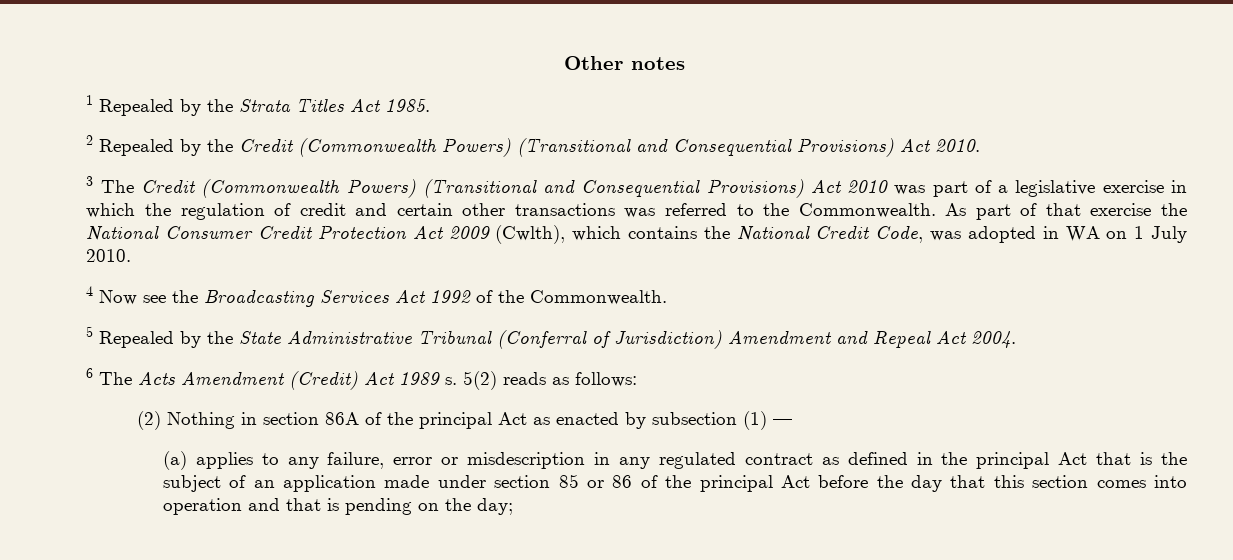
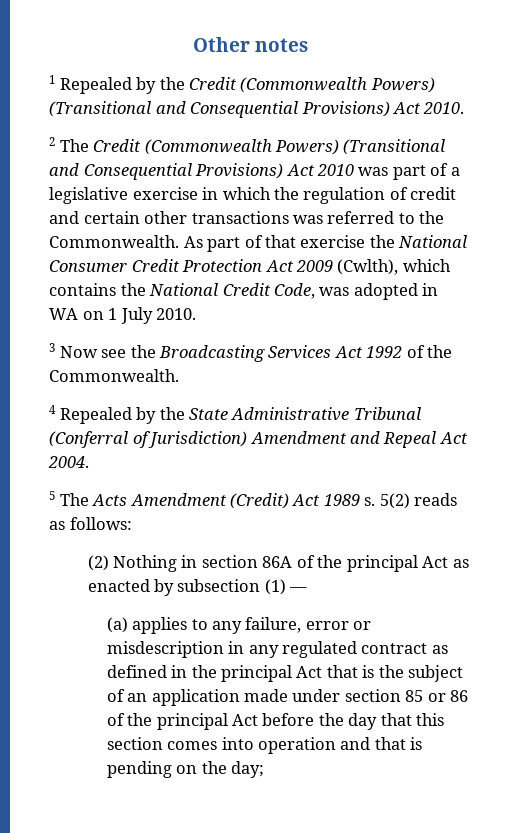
- 1 Repealed by the Strata Titles Act 1985.
- 2 Repealed by the Credit (Commonwealth Powers) (Transitional and Consequential Provisions) Act 2010.
+ 1 Repealed by the Credit (Commonwealth Powers) (Transitional and Consequential Provisions) Act 2010.
- 3 The Credit (Commonwealth Powers) (Transitional and Consequential Provisions) Act 2010 was part of a legislative exercise in which the regulation of credit and certain other transactions was referred to the Commonwealth.
+ 2 The Credit (Commonwealth Powers) (Transitional and Consequential Provisions) Act 2010 was part of a legislative exercise in which the regulation of credit and certain other transactions was referred to the Commonwealth.
- 4 Now see the Broadcasting Services Act 1992 of the Commonwealth.
+ 3 Now see the Broadcasting Services Act 1992 of the Commonwealth.
- 5 Repealed by the State Administrative Tribunal (Conferral of Jurisdiction) Amendment and Repeal Act 2004.
+ 4 Repealed by the State Administrative Tribunal (Conferral of Jurisdiction) Amendment and Repeal Act 2004.
- 6 The Acts Amendment (Credit) Act 1989 s.
+ 5 The Acts Amendment (Credit) Act 1989 s.

